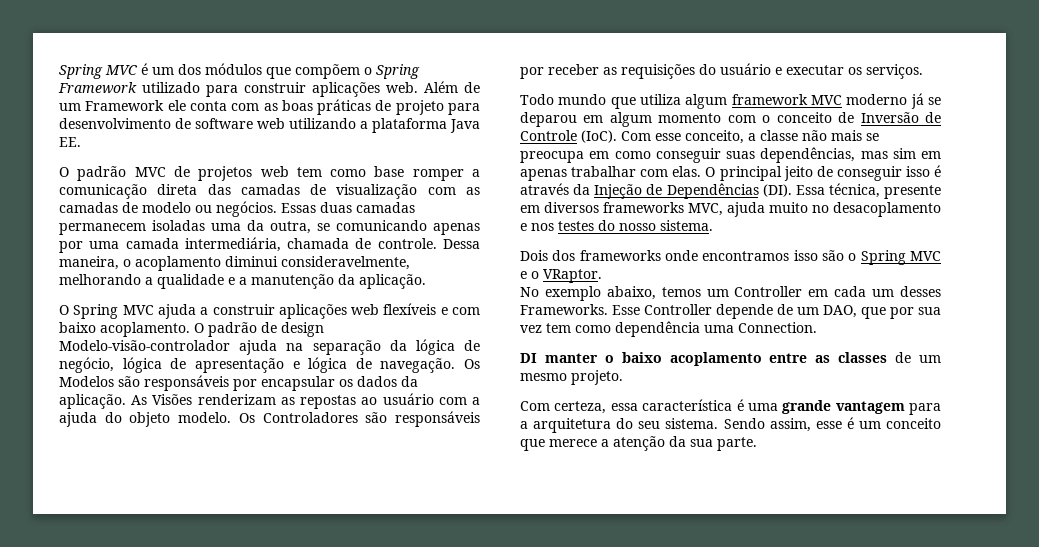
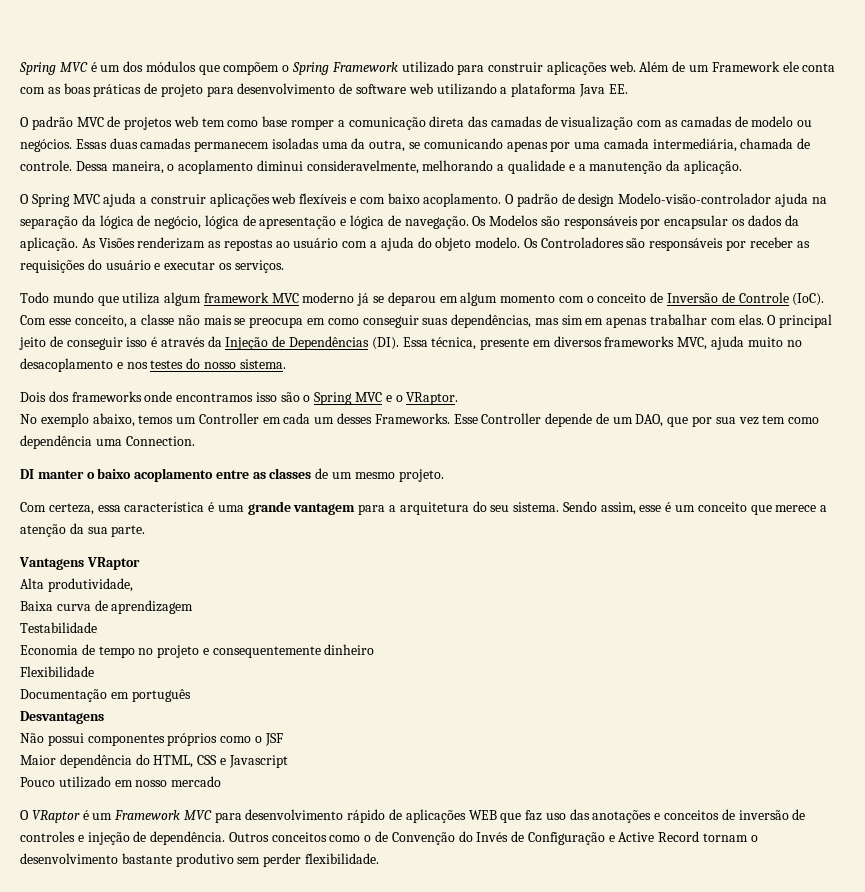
+ Vantagens VRaptor
+ Alta produtividade,
+ Baixa curva de aprendizagem
+ Testabilidade
+ Economia de tempo no projeto e consequentemente dinheiro
+ Flexibilidade
+ Documentação em português
+ Desvantagens
+ Não possui componentes próprios como o JSF
+ Maior dependência do HTML, CSS e Javascript
+ Pouco utilizado em nosso mercado
+ O VRaptor é um Framework MVC para desenvolvimento rápido de aplicações WEB que faz uso das anotações e conceitos de inversão de controles e injeção de dependência. Outros conceitos como o de Convenção do Invés de Configuração e Active Record tornam o desenvolvimento bastante produtivo sem perder flexibilidade.

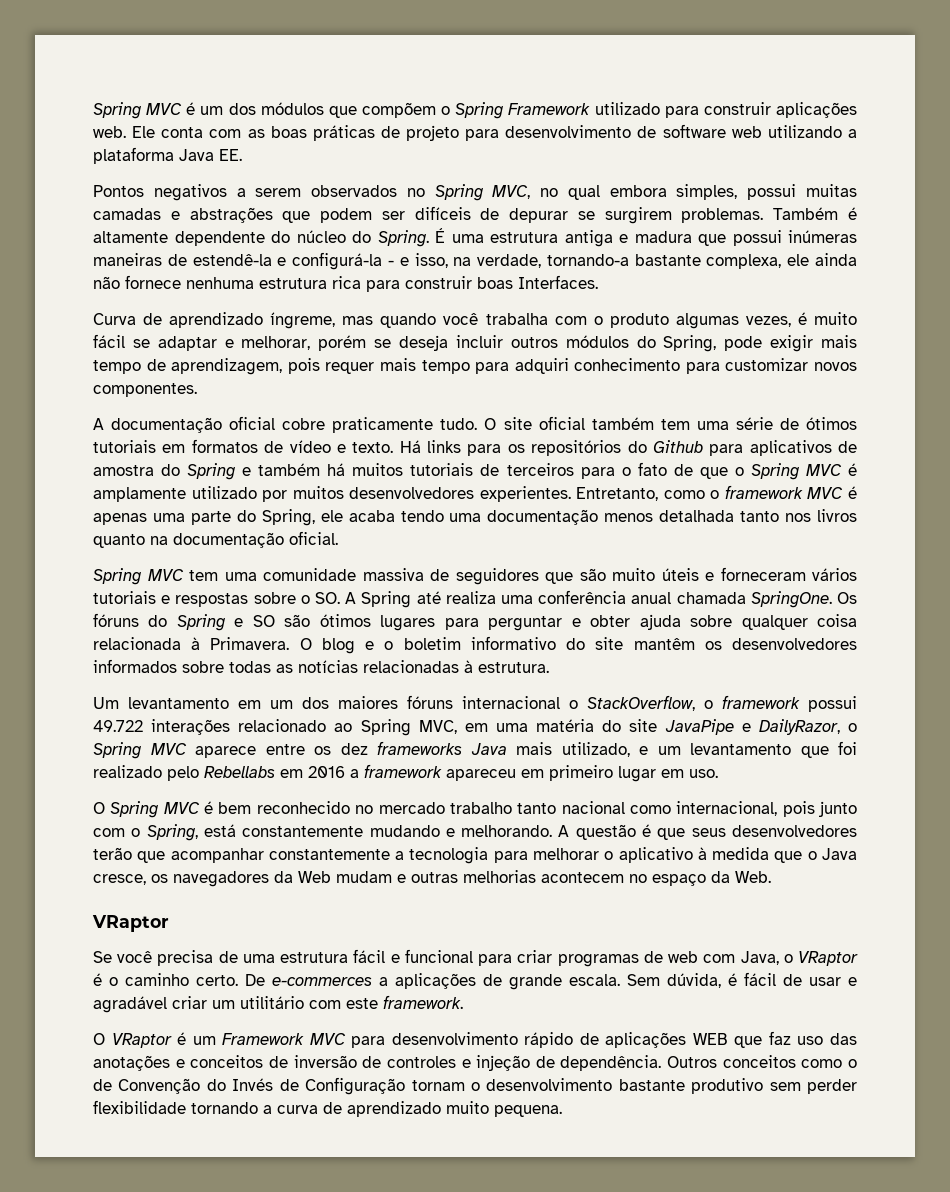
- Além de um Framework ele conta com as boas práticas de projeto para desenvolvimento de software web utilizando a plataforma Java EE.
+ Ele conta com as boas práticas de projeto para desenvolvimento de software web utilizando a plataforma Java EE.
- O padrão MVC de projetos web tem como base romper a comunicação direta das camadas de visualização com as camadas de modelo ou negócios. Essas duas camadas permanecem isoladas uma da outra, se comunicando apenas por uma camada intermediária, chamada de controle. Dessa maneira, o acoplamento diminui consideravelmente, melhorando a qualidade e a manutenção da aplicação.
- O Spring MVC ajuda a construir aplicações web flexíveis e com baixo acoplamento. O padrão de design Modelo-visão-controlador ajuda na separação da lógica de negócio, lógica de apresentação e lógica de navegação. Os Modelos são responsáveis por encapsular os dados da aplicação. As Visões renderizam as repostas ao usuário com a ajuda do objeto modelo. Os Controladores são responsáveis por receber as requisições do usuário e executar os serviços.
- Todo mundo que utiliza algum framework MVC moderno já se deparou em algum momento com o conceito de Inversão de Controle (IoC). Com esse conceito, a classe não mais se preocupa em como conseguir suas dependências, mas sim em apenas trabalhar com elas. O principal jeito de conseguir isso é através da Injeção de Dependências (DI). Essa técnica, presente em diversos frameworks MVC, ajuda muito no desacoplamento e nos testes do nosso sistema.
- Dois dos frameworks onde encontramos isso são o Spring MVC e o VRaptor.
- No exemplo abaixo, temos um Controller em cada um desses Frameworks. Esse Controller depende de um DAO, que por sua vez tem como dependência uma Connection.
- DI manter o baixo acoplamento entre as classes de um mesmo projeto.
- Com certeza, essa característica é uma grande vantagem para a arquitetura do seu sistema. Sendo assim, esse é um conceito que merece a atenção da sua parte.
- Vantagens VRaptor
- Alta produtividade,
- Baixa curva de aprendizagem
- Testabilidade
- Economia de tempo no projeto e consequentemente dinheiro
- Flexibilidade
- Documentação em português
- Desvantagens
- Não possui componentes próprios como o JSF
- Maior dependência do HTML, CSS e Javascript
- Pouco utilizado em nosso mercado
+ Pontos negativos a serem observados no Spring MVC, no qual embora simples, possui muitas camadas e abstrações que podem ser difíceis de depurar se surgirem problemas. Também é altamente dependente do núcleo do Spring. É uma estrutura antiga e madura que possui inúmeras maneiras de estendê-la e configurá-la - e isso, na verdade, tornando-a bastante complexa, ele ainda não fornece nenhuma estrutura rica para construir boas Interfaces.
+ Curva de aprendizado íngreme, mas quando você trabalha com o produto algumas vezes, é muito fácil se adaptar e melhorar, porém se deseja incluir outros módulos do Spring, pode exigir mais tempo de aprendizagem, pois requer mais tempo para adquiri conhecimento para customizar novos componentes.
+ A documentação oficial cobre praticamente tudo. O site oficial também tem uma série de ótimos tutoriais em formatos de vídeo e texto. Há links para os repositórios do Github para aplicativos de amostra do Spring e também há muitos tutoriais de terceiros para o fato de que o Spring MVC é amplamente utilizado por muitos desenvolvedores experientes. Entretanto, como o framework MVC é apenas uma parte do Spring, ele acaba tendo uma documentação menos detalhada tanto nos livros quanto na documentação oficial.
+ Spring MVC tem uma comunidade massiva de seguidores que são muito úteis e forneceram vários tutoriais e respostas sobre o SO. A Spring até realiza uma conferência anual chamada SpringOne. Os fóruns do Spring e SO são ótimos lugares para perguntar e obter ajuda sobre qualquer coisa relacionada à Primavera. O blog e o boletim informativo do site mantêm os desenvolvedores informados sobre todas as notícias relacionadas à estrutura.
+ Um levantamento em um dos maiores fóruns internacional o StackOverflow, o framework possui 49.722 interações relacionado ao Spring MVC, em uma matéria do site JavaPipe e DailyRazor, o Spring MVC aparece entre os dez frameworks Java mais utilizado, e um levantamento que foi realizado pelo Rebellabs em 2016 a framework apareceu em primeiro lugar em uso.
+ O Spring MVC é bem reconhecido no mercado trabalho tanto nacional como internacional, pois junto com o Spring, está constantemente mudando e melhorando. A questão é que seus desenvolvedores terão que acompanhar constantemente a tecnologia para melhorar o aplicativo à medida que o Java cresce, os navegadores da Web mudam e outras melhorias acontecem no espaço da Web.
+ VRaptor
+ Se você precisa de uma estrutura fácil e funcional para criar programas de web com Java, o VRaptor é o caminho certo. De e-commerces a aplicações de grande escala. Sem dúvida, é fácil de usar e agradável criar um utilitário com este framework.
- Outros conceitos como o de Convenção do Invés de Configuração e Active Record tornam o desenvolvimento bastante produtivo sem perder flexibilidade.
+ Outros conceitos como o de Convenção do Invés de Configuração tornam o desenvolvimento bastante produtivo sem perder flexibilidade tornando a curva de aprendizado muito pequena.

